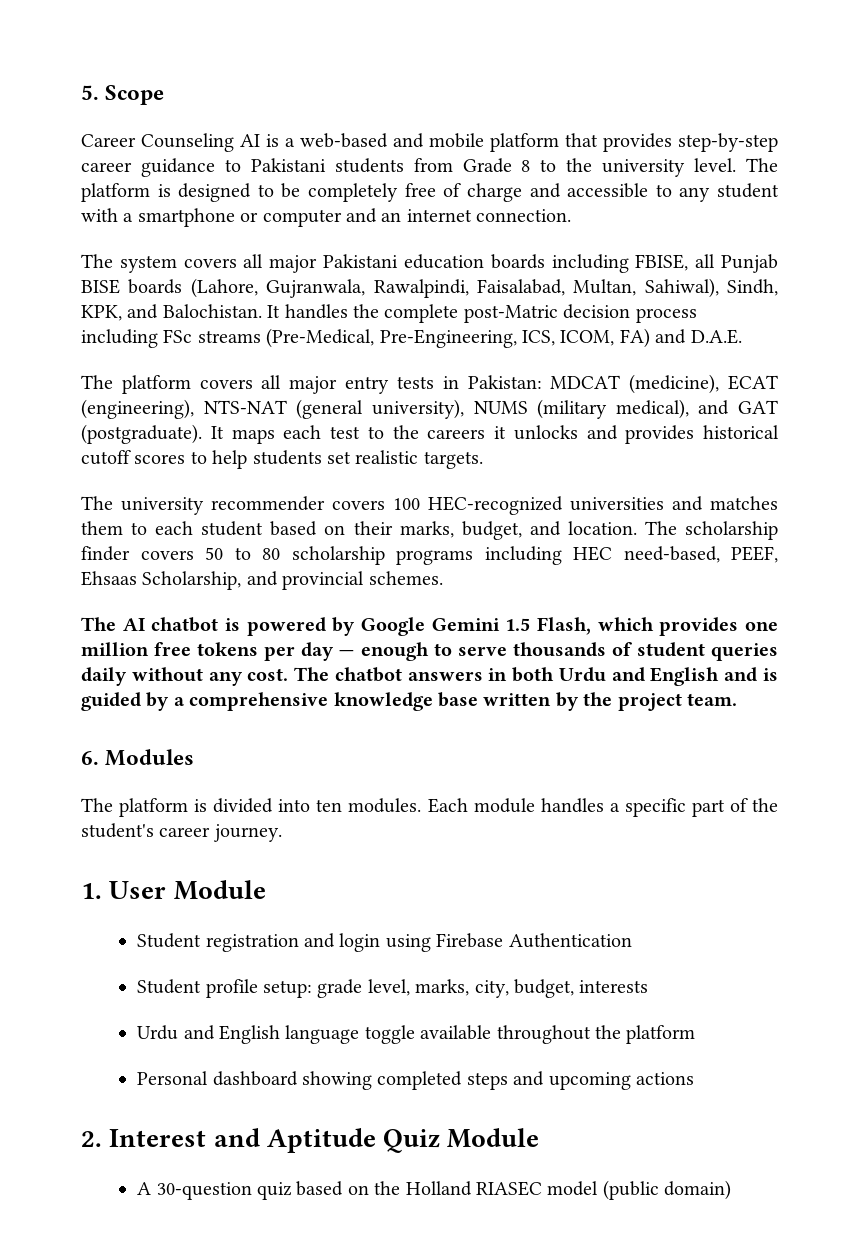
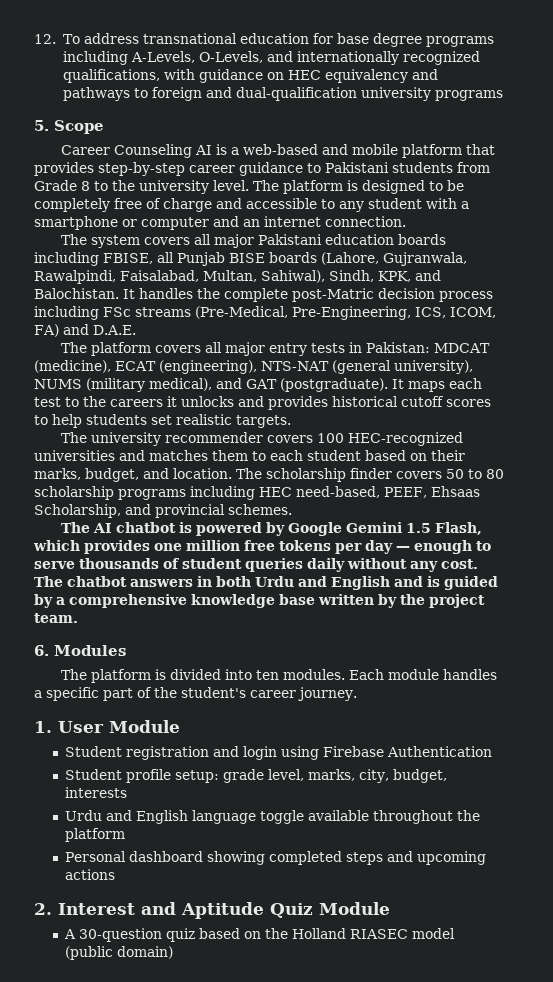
+ 12. To address transnational education for base degree programs including A-Levels, O-Levels, and internationally recognized qualifications, with guidance on HEC equivalency and pathways to foreign and dual-qualification university programs

